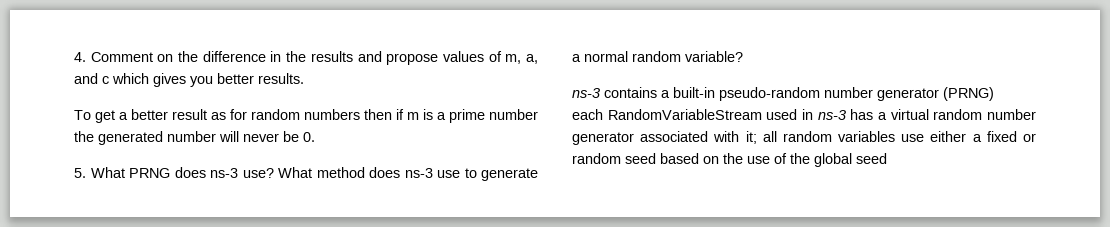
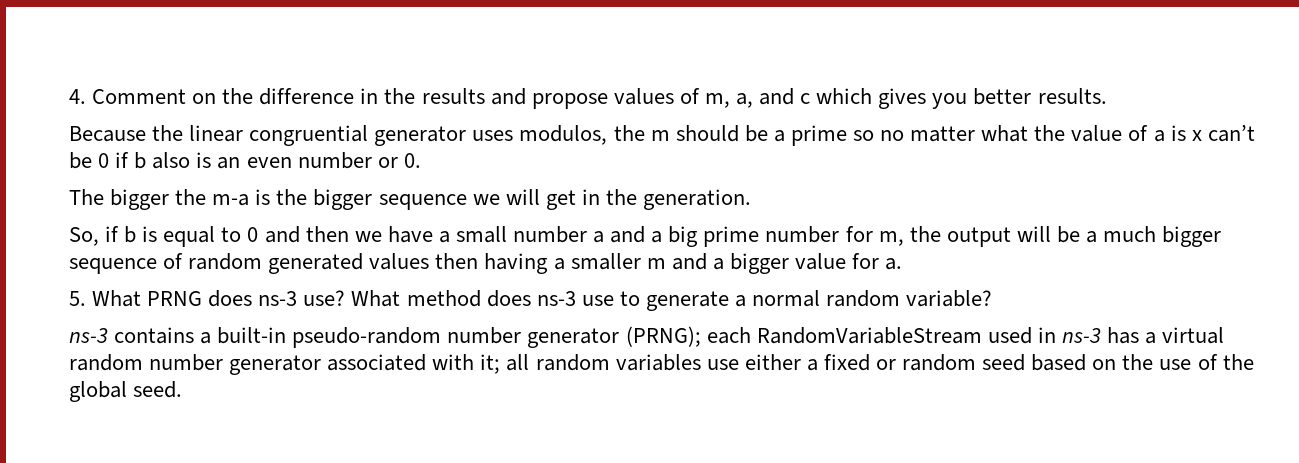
- To get a better result as for random numbers then if m is a prime number the generated number will never be 0.
+ Because the linear congruential generator uses modulos, the m should be a prime so no matter what the value of a is x can’t be 0 if b also is an even number or 0.
+ The bigger the m-a is the bigger sequence we will get in the generation.
+ So, if b is equal to 0 and then we have a small number a and a big prime number for m, the output will be a much bigger sequence of random generated values then having a smaller m and a bigger value for a.
- ns-3 contains a built-in pseudo-random number generator (PRNG)
- each RandomVariableStream used in ns-3 has a virtual random number generator associated with it; all random variables use either a fixed or random seed based on the use of the global seed
+ ns-3 contains a built-in pseudo-random number generator (PRNG); each RandomVariableStream used in ns-3 has a virtual random number generator associated with it; all random variables use either a fixed or random seed based on the use of the global seed.

